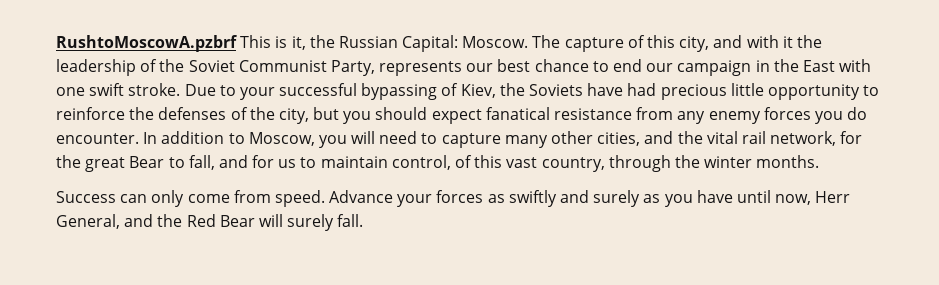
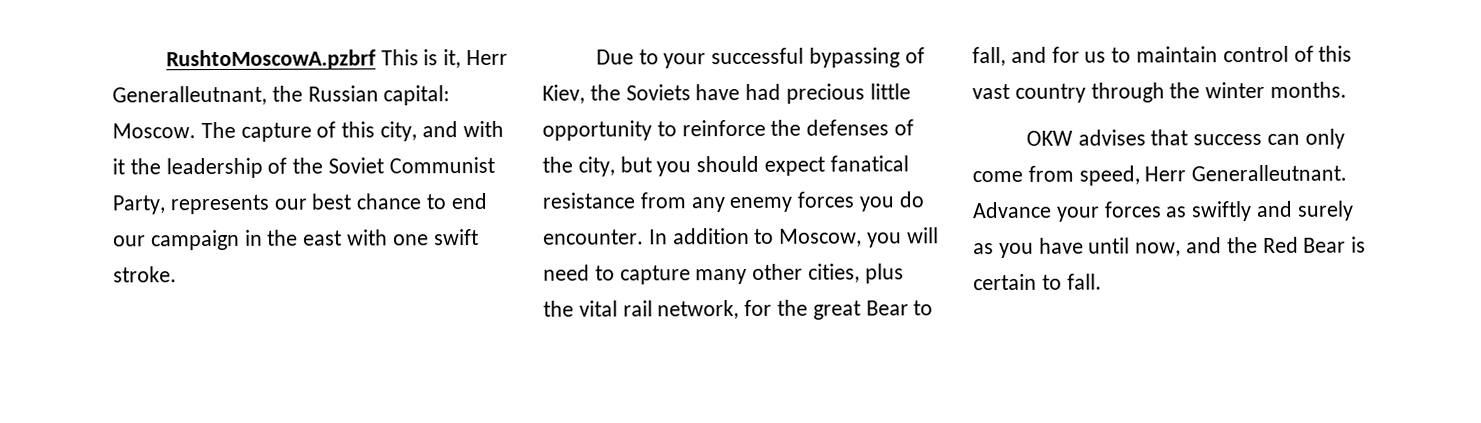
- RushtoMoscowA.pzbrf This is it, the Russian Capital: Moscow.
+ RushtoMoscowA.pzbrf This is it, Herr Generalleutnant, the Russian capital: Moscow.
- The capture of this city, and with it the leadership of the Soviet Communist Party, represents our best chance to end our campaign in the East with one swift stroke. Due to your successful bypassing of Kiev, the Soviets have had precious little opportunity to reinforce the defenses of the city, but you should expect fanatical resistance from any enemy forces you do encounter.
+ The capture of this city, and with it the leadership of the Soviet Communist Party, represents our best chance to end our campaign in the east with one swift stroke.
+ Due to your successful bypassing of Kiev, the Soviets have had precious little opportunity to reinforce the defenses of the city, but you should expect fanatical resistance from any enemy forces you do encounter.
- In addition to Moscow, you will need to capture many other cities, and the vital rail network, for the great Bear to fall, and for us to maintain control, of this vast country, through the winter months.
+ In addition to Moscow, you will need to capture many other cities, plus the vital rail network, for the great Bear to fall, and for us to maintain control of this vast country through the winter months.
- Success can only come from speed.
+ OKW advises that success can only come from speed, Herr Generalleutnant.
- Advance your forces as swiftly and surely as you have until now, Herr General, and the Red Bear will surely fall.
+ Advance your forces as swiftly and surely as you have until now, and the Red Bear is certain to fall.

